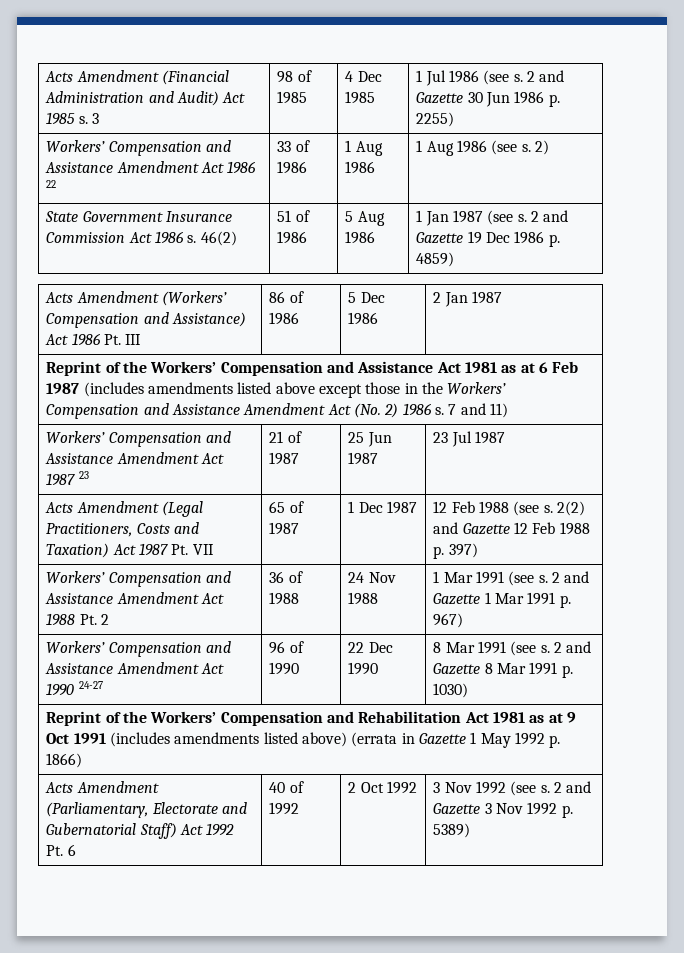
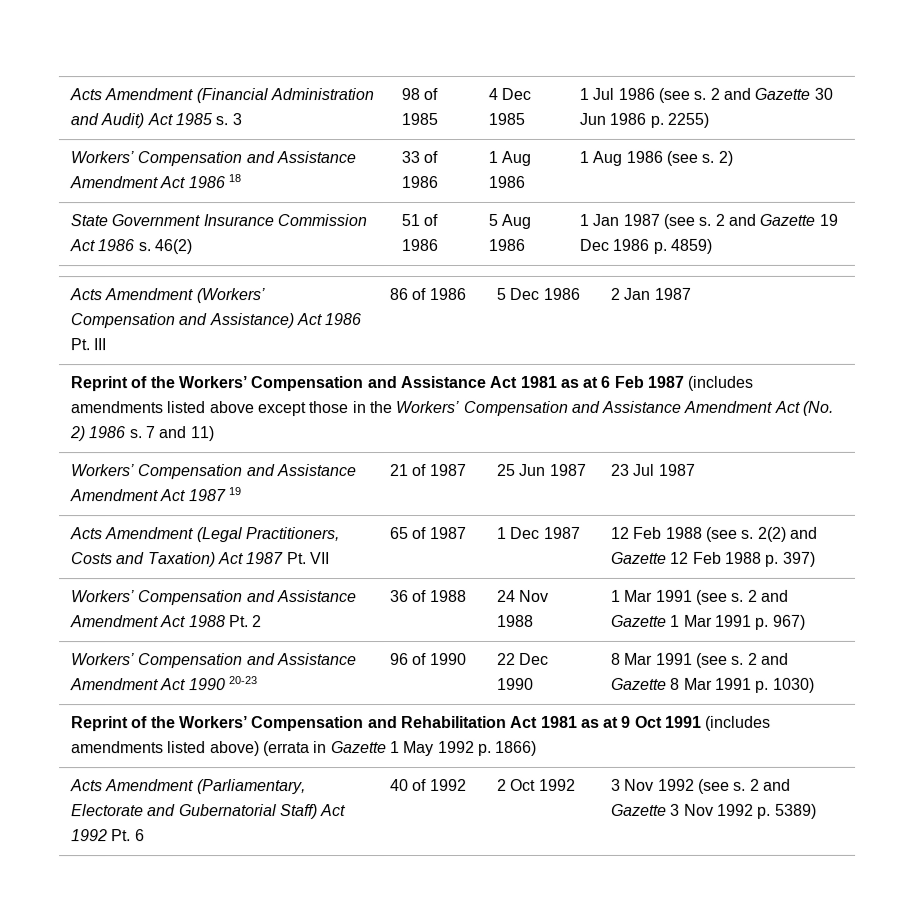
- Workers’ Compensation and Assistance Amendment Act 1986 22 | 33 of 1986 | 1 Aug 1986 | 1 Aug 1986 (see s. 2)
+ Workers’ Compensation and Assistance Amendment Act 1986 18 | 33 of 1986 | 1 Aug 1986 | 1 Aug 1986 (see s. 2)
- Workers’ Compensation and Assistance Amendment Act 1987 23 | 21 of 1987 | 25 Jun 1987 | 23 Jul 1987
+ Workers’ Compensation and Assistance Amendment Act 1987 19 | 21 of 1987 | 25 Jun 1987 | 23 Jul 1987
- Workers’ Compensation and Assistance Amendment Act 1990 24-27 | 96 of 1990 | 22 Dec 1990 | 8 Mar 1991 (see s. 2 and Gazette 8 Mar 1991 p. 1030)
+ Workers’ Compensation and Assistance Amendment Act 1990 20-23 | 96 of 1990 | 22 Dec 1990 | 8 Mar 1991 (see s. 2 and Gazette 8 Mar 1991 p. 1030)

